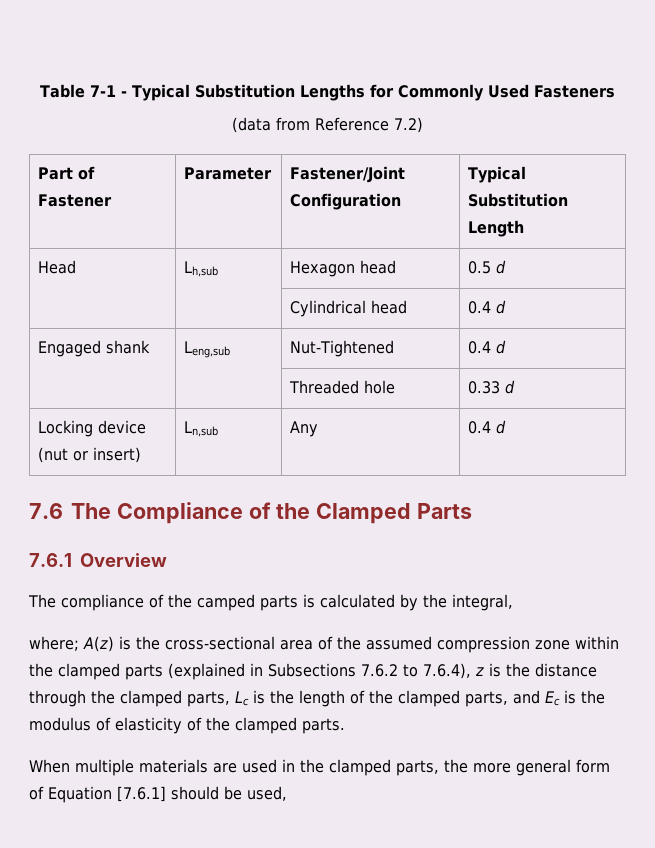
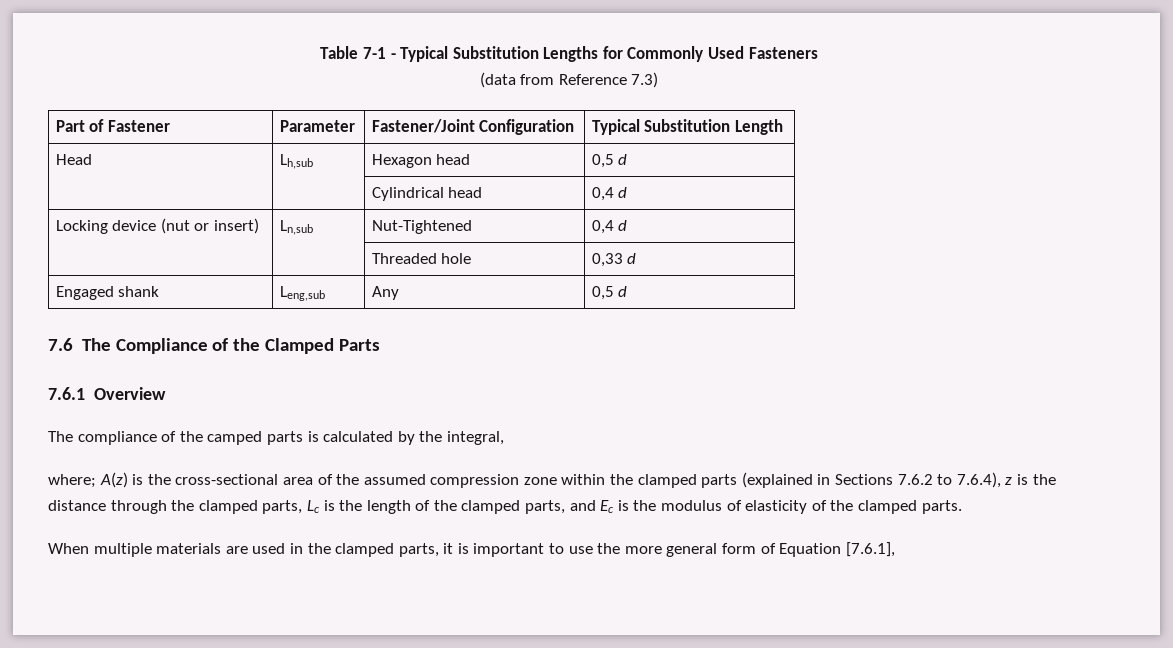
- (data from Reference 7.2)
+ (data from Reference 7.3)
- Head | Lh,sub | Hexagon head | 0.5 d
+ Head | Lh,sub | Hexagon head | 0,5 d
- | | Cylindrical head | 0.4 d
- Engaged shank | Leng,sub | Nut-Tightened | 0.4 d
- | | Threaded hole | 0.33 d
+ | | Cylindrical head | 0,4 d
- Locking device (nut or insert) | Ln,sub | Any | 0.4 d
+ Locking device (nut or insert) | Ln,sub | Nut-Tightened | 0,4 d
+ | | Threaded hole | 0,33 d
+ Engaged shank | Leng,sub | Any | 0,5 d
- where; A(z) is the cross-sectional area of the assumed compression zone within the clamped parts (explained in Subsections 7.6.2 to 7.6.4), z is the distance through the clamped parts, Lc is the length of the clamped parts, and Ec is the modulus of elasticity of the clamped parts.
+ where; A(z) is the cross-sectional area of the assumed compression zone within the clamped parts (explained in Sections 7.6.2 to 7.6.4), z is the distance through the clamped parts, Lc is the length of the clamped parts, and Ec is the modulus of elasticity of the clamped parts.
- When multiple materials are used in the clamped parts, the more general form of Equation [7.6.1] should be used,
+ When multiple materials are used in the clamped parts, it is important to use the more general form of Equation [7.6.1],

